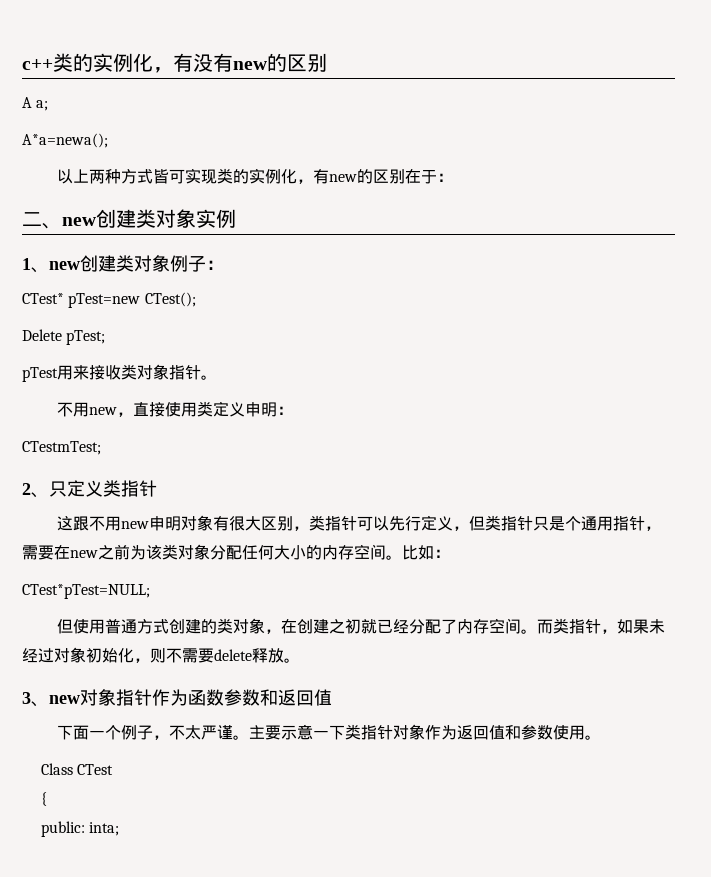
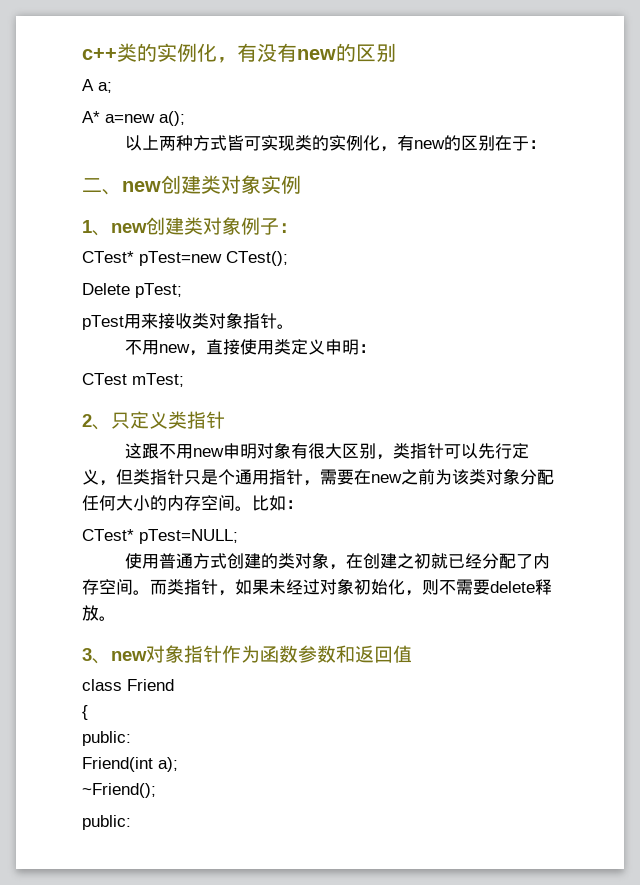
- A*a=newa();
+ A* a=new a();
- CTestmTest;
+ CTest mTest;
- CTest*pTest=NULL;
- 但使用普通方式创建的类对象，在创建之初就已经分配了内存空间。
+ CTest* pTest=NULL;
+ 使用普通方式创建的类对象，在创建之初就已经分配了内存空间。
- 下面一个例子，不太严谨。主要示意一下类指针对象作为返回值和参数使用。
- Class CTest
+ class Friend
  {
- public: inta;
+ public:
+ Friend(int a);
+ ~Friend();
+ public:

